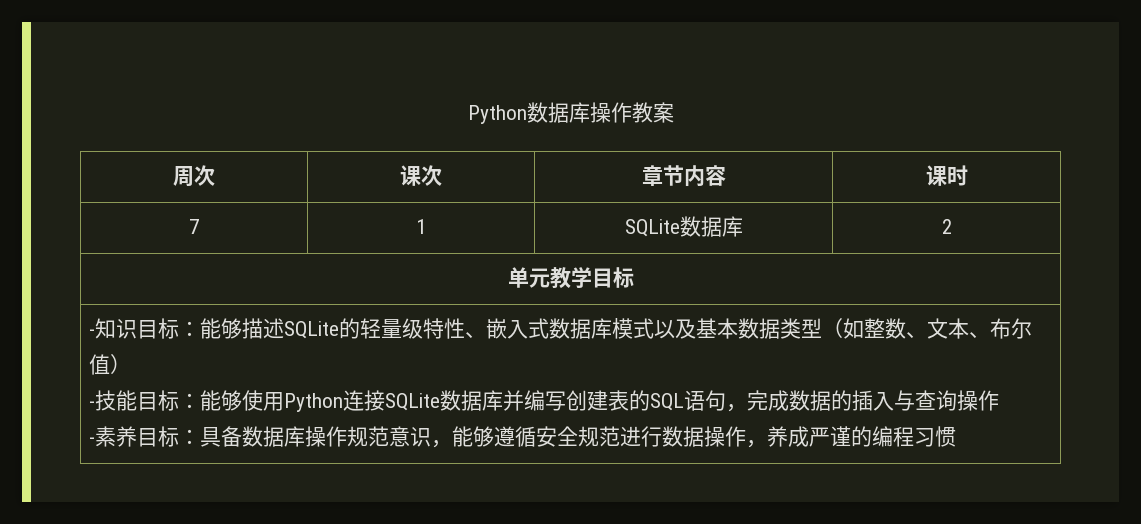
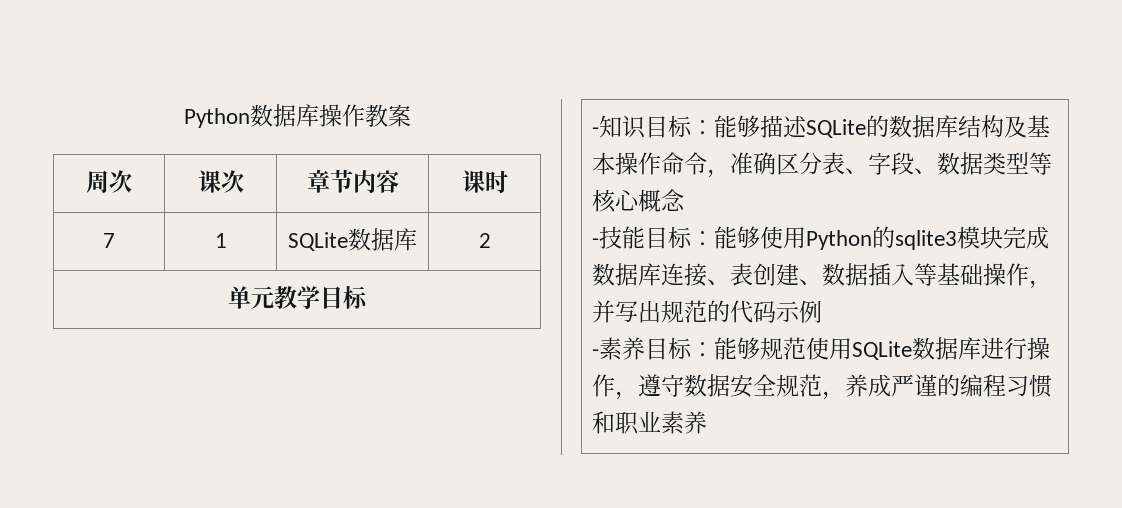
- -知识目标：能够描述SQLite的轻量级特性、嵌入式数据库模式以及基本数据类型（如整数、文本、布尔值）
+ -知识目标：能够描述SQLite的数据库结构及基本操作命令，准确区分表、字段、数据类型等核心概念
- -技能目标：能够使用Python连接SQLite数据库并编写创建表的SQL语句，完成数据的插入与查询操作
- -素养目标：具备数据库操作规范意识，能够遵循安全规范进行数据操作，养成严谨的编程习惯
+ -技能目标：能够使用Python的sqlite3模块完成数据库连接、表创建、数据插入等基础操作，并写出规范的代码示例
+ -素养目标：能够规范使用SQLite数据库进行操作，遵守数据安全规范，养成严谨的编程习惯和职业素养

